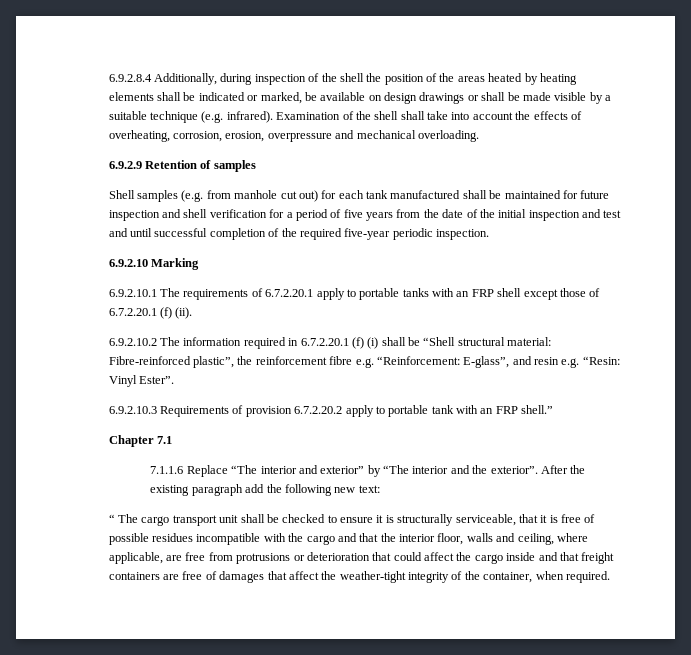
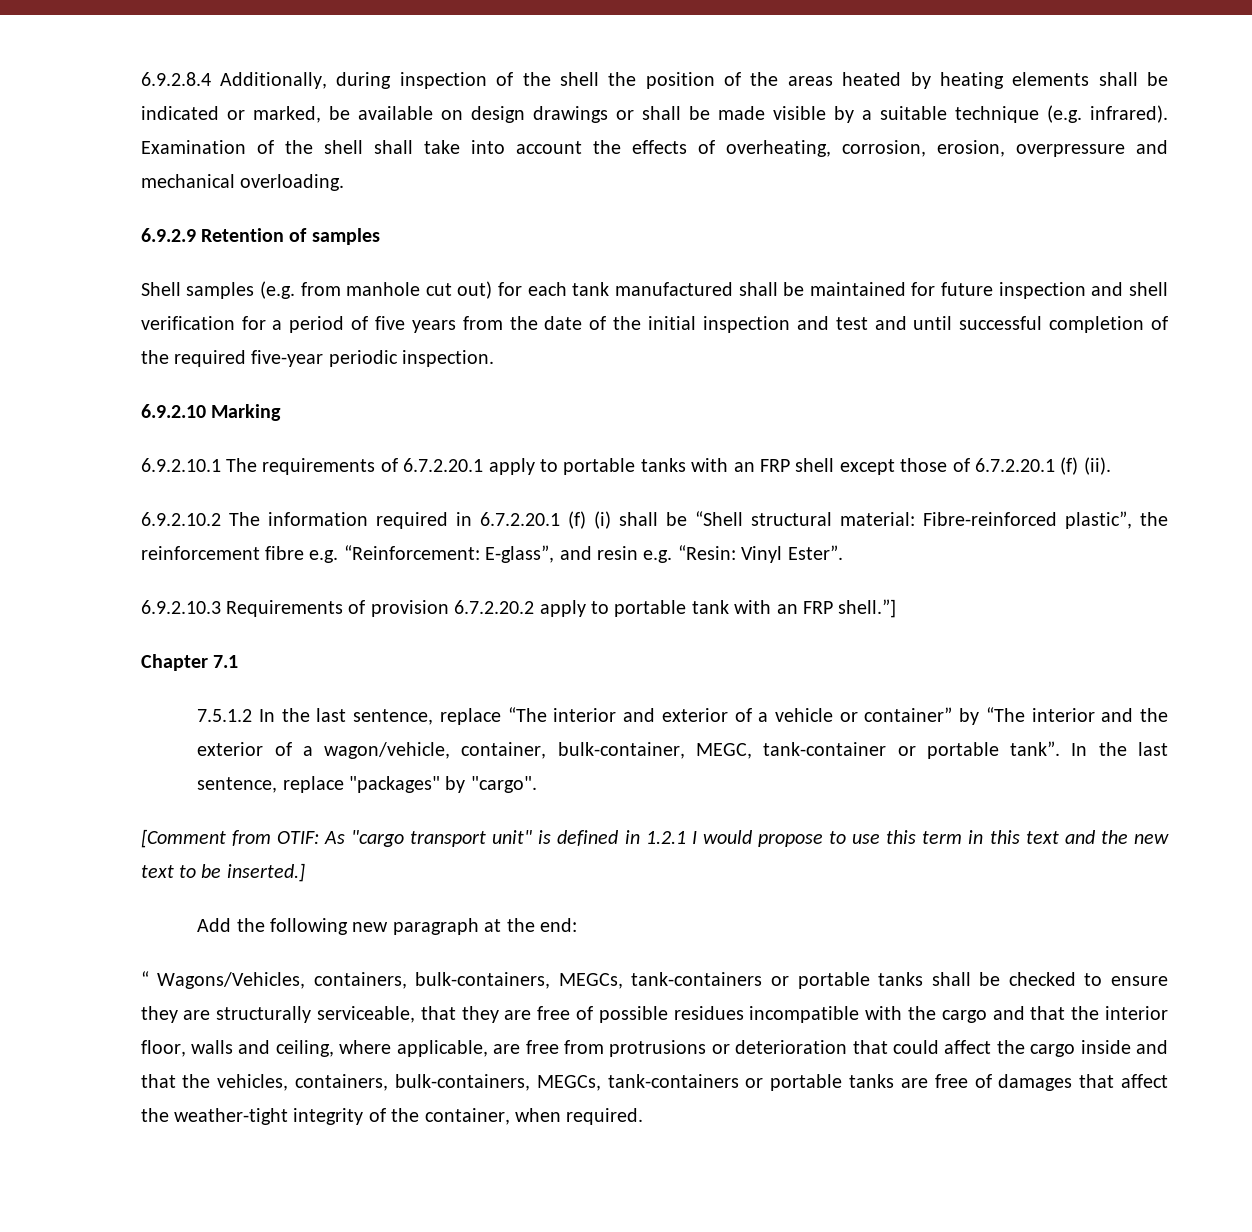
- 6.9.2.10.3 Requirements of provision 6.7.2.20.2 apply to portable tank with an FRP shell.”
+ 6.9.2.10.3 Requirements of provision 6.7.2.20.2 apply to portable tank with an FRP shell.”]
- 7.1.1.6 Replace “The interior and exterior” by “The interior and the exterior”. After the existing paragraph add the following new text:
- “ The cargo transport unit shall be checked to ensure it is structurally serviceable, that it is free of possible residues incompatible with the cargo and that the interior floor, walls and ceiling, where applicable, are free from protrusions or deterioration that could affect the cargo inside and that freight containers are free of damages that affect the weather-tight integrity of the container, when required.
+ 7.5.1.2 In the last sentence, replace “The interior and exterior of a vehicle or container” by “The interior and the exterior of a wagon/vehicle, container, bulk-container, MEGC, tank-container or portable tank”. In the last sentence, replace "packages" by "cargo".
+ [Comment from OTIF: As "cargo transport unit" is defined in 1.2.1 I would propose to use this term in this text and the new text to be inserted.]
+ Add the following new paragraph at the end:
+ “ Wagons/Vehicles, containers, bulk-containers, MEGCs, tank-containers or portable tanks shall be checked to ensure they are structurally serviceable, that they are free of possible residues incompatible with the cargo and that the interior floor, walls and ceiling, where applicable, are free from protrusions or deterioration that could affect the cargo inside and that the vehicles, containers, bulk-containers, MEGCs, tank-containers or portable tanks are free of damages that affect the weather-tight integrity of the container, when required.

